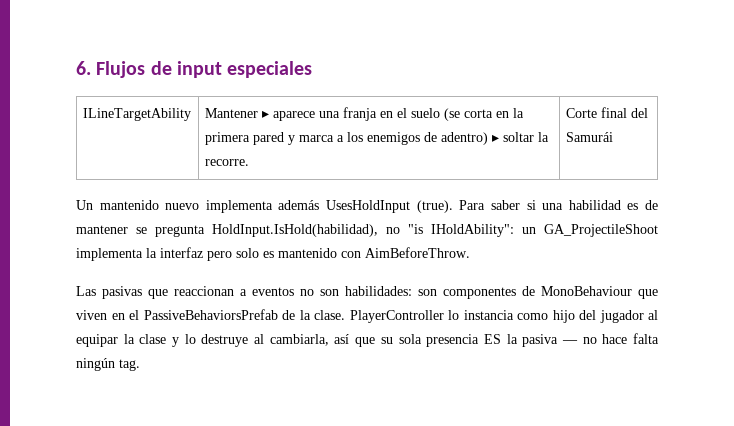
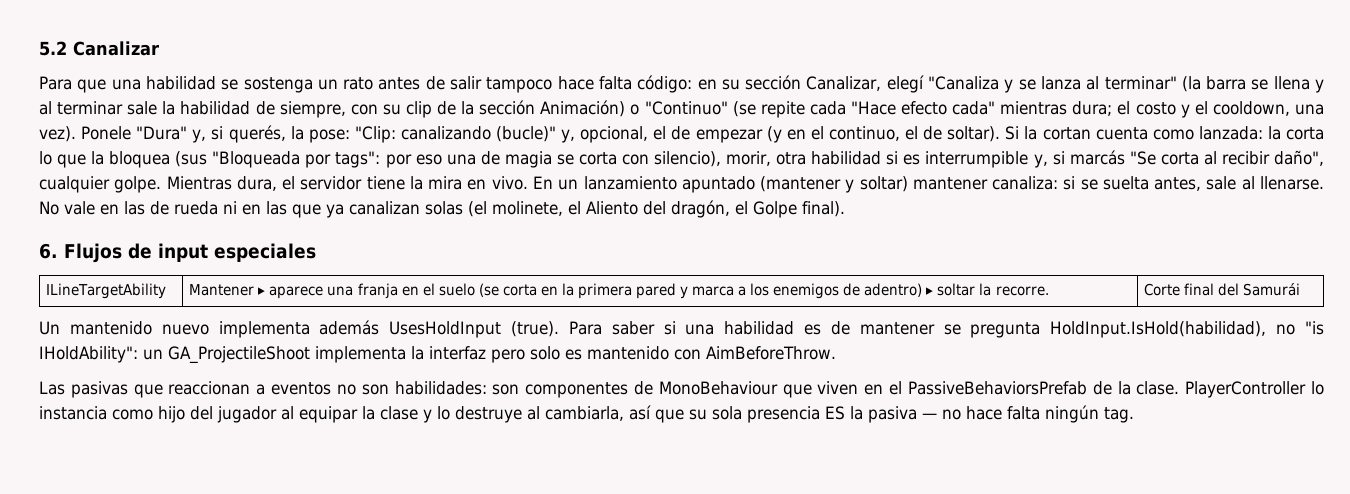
+ 5.2 Canalizar
+ Para que una habilidad se sostenga un rato antes de salir tampoco hace falta código: en su sección Canalizar, elegí "Canaliza y se lanza al terminar" (la barra se llena y al terminar sale la habilidad de siempre, con su clip de la sección Animación) o "Continuo" (se repite cada "Hace efecto cada" mientras dura; el costo y el cooldown, una vez). Ponele "Dura" y, si querés, la pose: "Clip: canalizando (bucle)" y, opcional, el de empezar (y en el continuo, el de soltar). Si la cortan cuenta como lanzada: la corta lo que la bloquea (sus "Bloqueada por tags": por eso una de magia se corta con silencio), morir, otra habilidad si es interrumpible y, si marcás "Se corta al recibir daño", cualquier golpe. Mientras dura, el servidor tiene la mira en vivo. En un lanzamiento apuntado (mantener y soltar) mantener canaliza: si se suelta antes, sale al llenarse. No vale en las de rueda ni en las que ya canalizan solas (el molinete, el Aliento del dragón, el Golpe final).

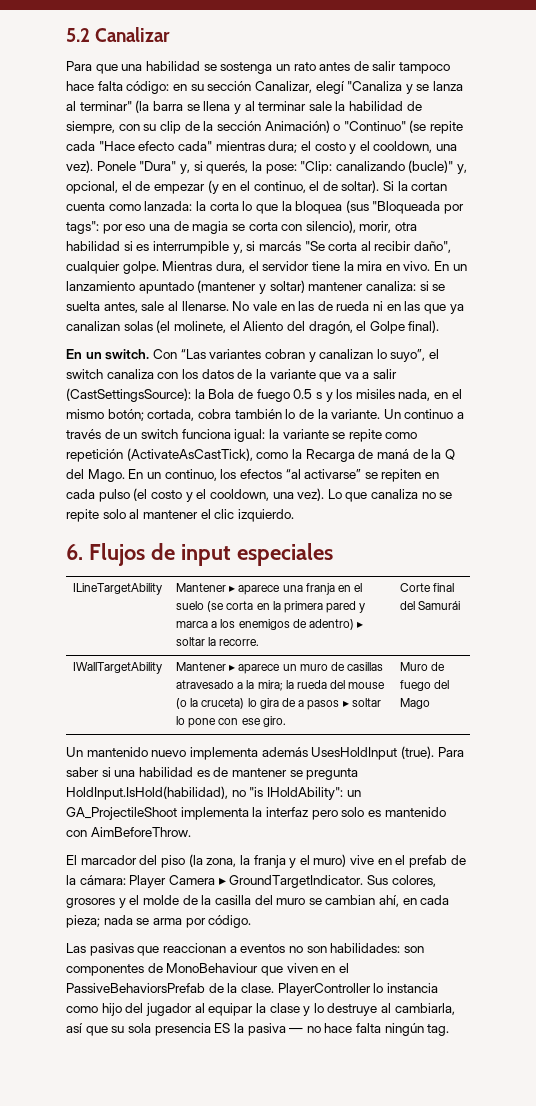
+ En un switch. Con “Las variantes cobran y canalizan lo suyo”, el switch canaliza con los datos de la variante que va a salir (CastSettingsSource): la Bola de fuego 0.5 s y los misiles nada, en el mismo botón; cortada, cobra también lo de la variante. Un continuo a través de un switch funciona igual: la variante se repite como repetición (ActivateAsCastTick), como la Recarga de maná de la Q del Mago. En un continuo, los efectos “al activarse” se repiten en cada pulso (el costo y el cooldown, una vez). Lo que canaliza no se repite solo al mantener el clic izquierdo.
+ IWallTargetAbility | Mantener ▸ aparece un muro de casillas atravesado a la mira; la rueda del mouse (o la cruceta) lo gira de a pasos ▸ soltar lo pone con ese giro. | Muro de fuego del Mago
+ El marcador del piso (la zona, la franja y el muro) vive en el prefab de la cámara: Player Camera ▸ GroundTargetIndicator. Sus colores, grosores y el molde de la casilla del muro se cambian ahí, en cada pieza; nada se arma por código.

